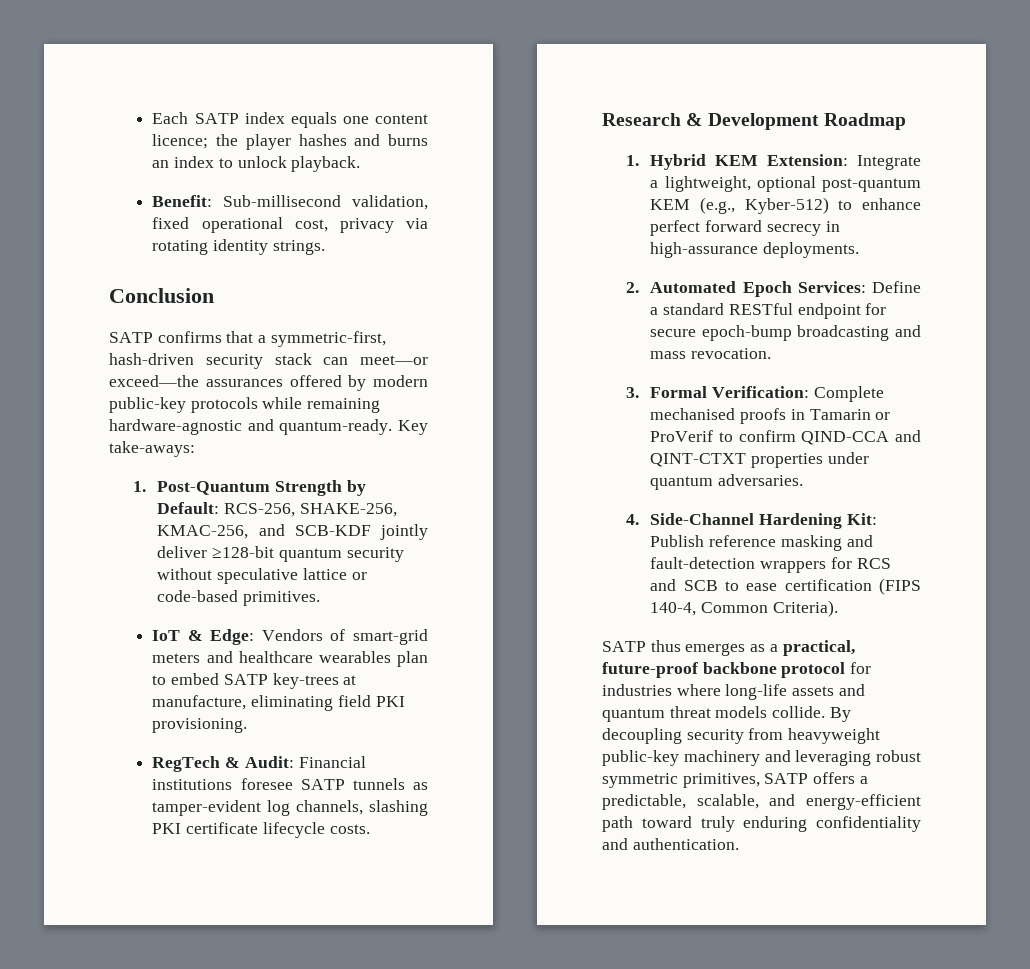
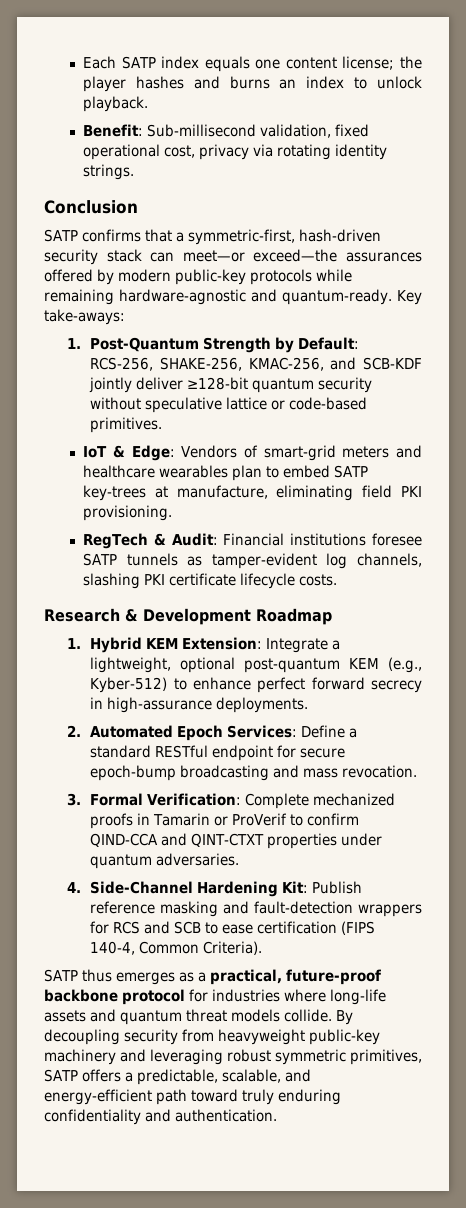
- Each SATP index equals one content licence; the player hashes and burns an index to unlock playback.
+ Each SATP index equals one content license; the player hashes and burns an index to unlock playback.
- 3. Formal Verification: Complete mechanised proofs in Tamarin or ProVerif to confirm QIND-CCA and QINT-CTXT properties under quantum adversaries.
+ 3. Formal Verification: Complete mechanized proofs in Tamarin or ProVerif to confirm QIND-CCA and QINT-CTXT properties under quantum adversaries.

